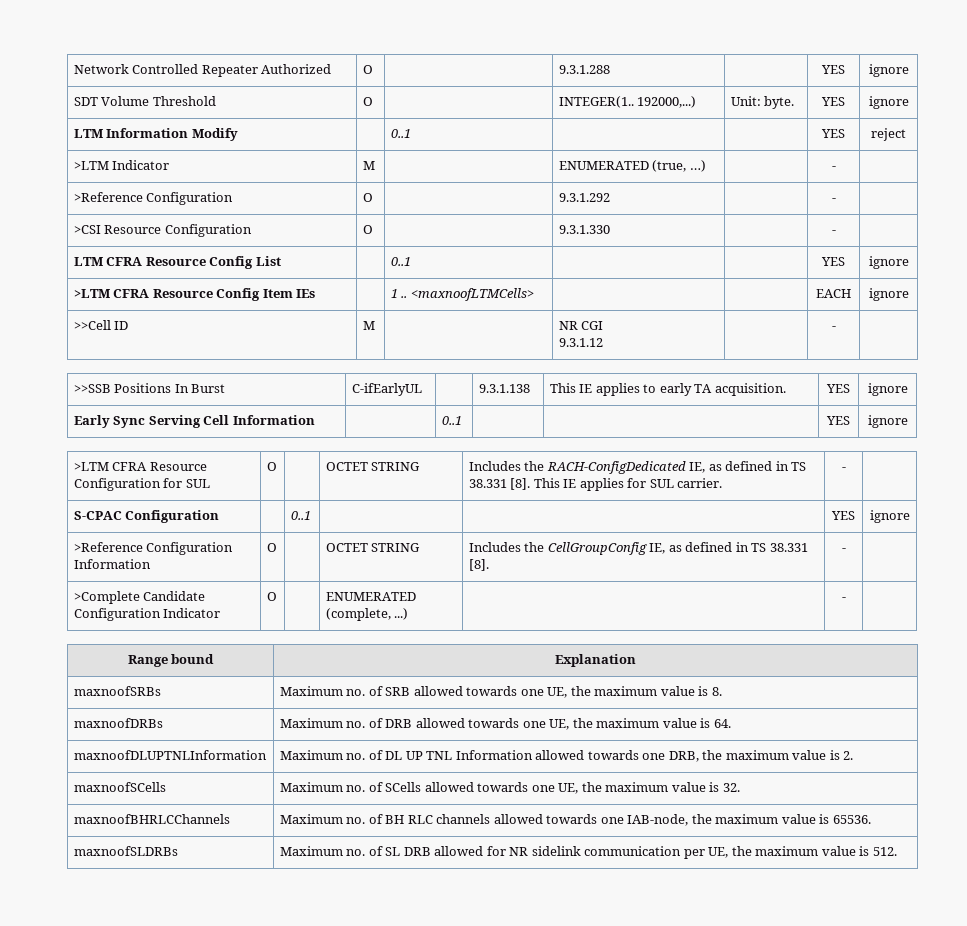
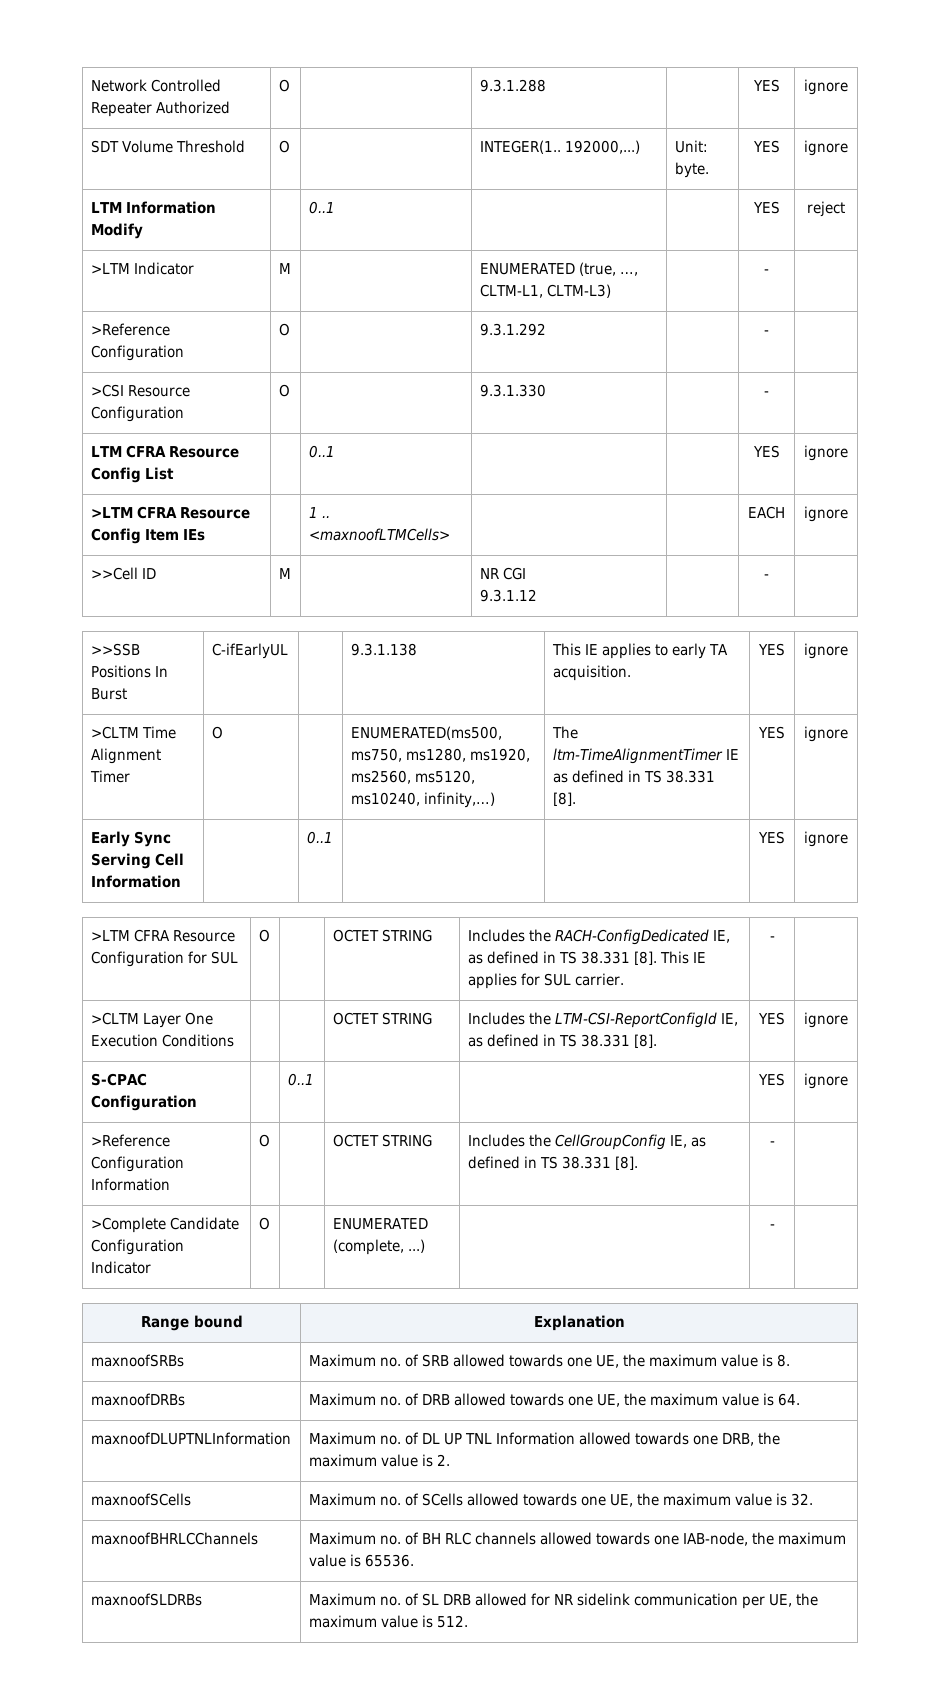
- >LTM Indicator | M | | ENUMERATED (true, …) | | - |
+ >LTM Indicator | M | | ENUMERATED (true, …, CLTM-L1, CLTM-L3) | | - |
+ >CLTM Time Alignment Timer | O | | ENUMERATED(ms500, ms750, ms1280, ms1920, ms2560, ms5120, ms10240, infinity,…) | The ltm-TimeAlignmentTimer IE as defined in TS 38.331 [8]. | YES | ignore
+ >CLTM Layer One Execution Conditions | | | OCTET STRING | Includes the LTM-CSI-ReportConfigId IE, as defined in TS 38.331 [8]. | YES | ignore

